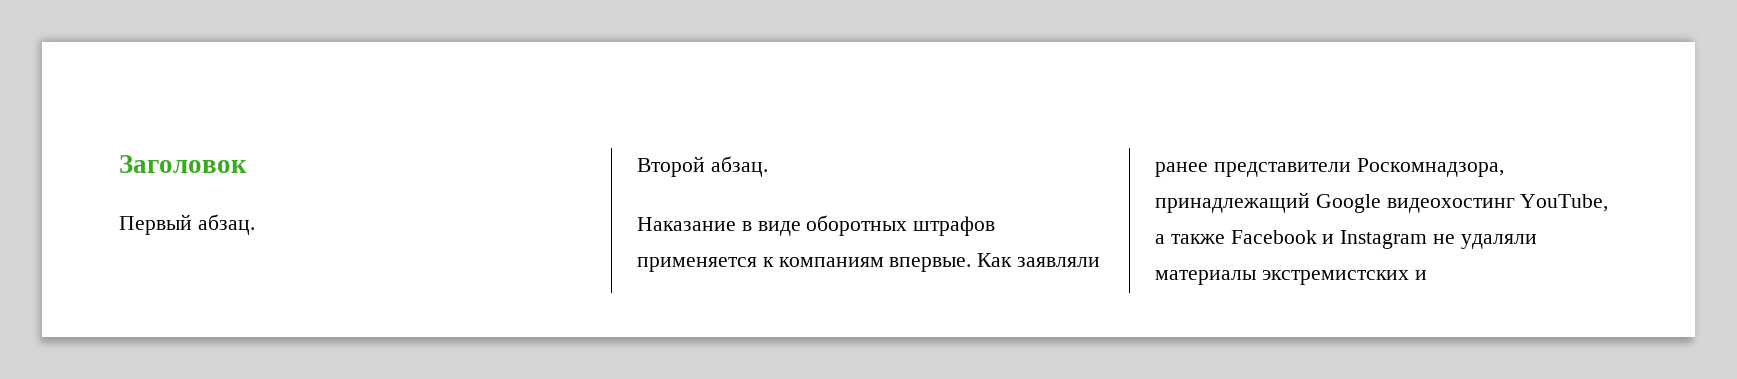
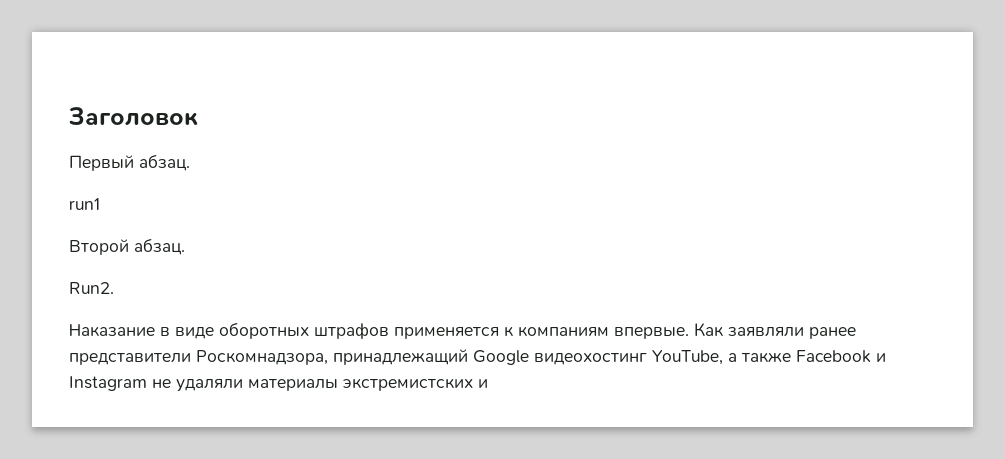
+ run1
+ Run2.

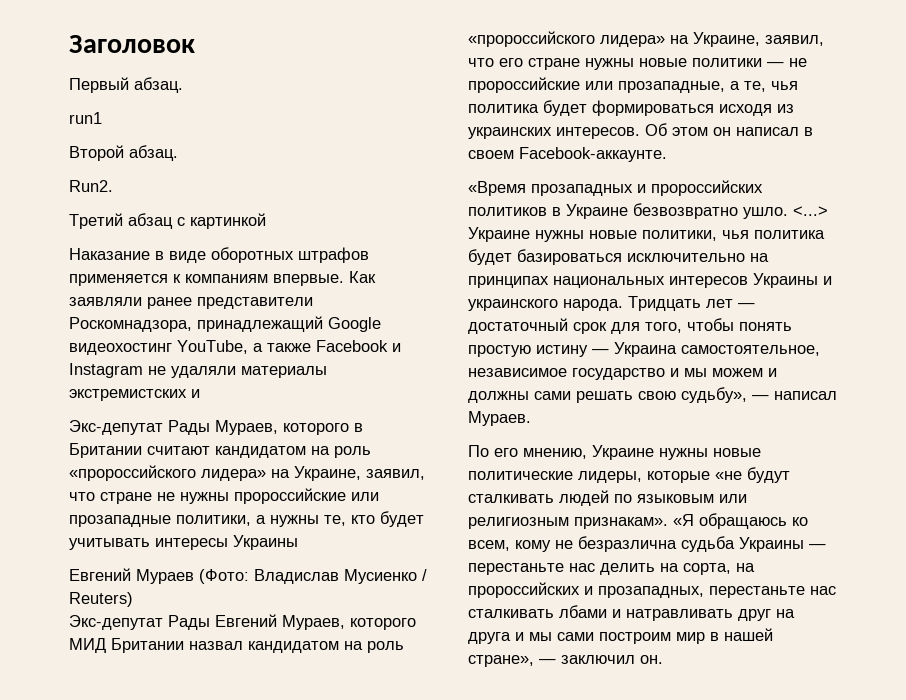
+ Третий абзац с картинкой
+ Экс-депутат Рады Мураев, которого в Британии считают кандидатом на роль «пророссийского лидера» на Украине, заявил, что стране не нужны пророссийские или прозападные политики, а нужны те, кто будет учитывать интересы Украины
+ Евгений Мураев (Фото: Владислав Мусиенко / Reuters)
+ Экс-депутат Рады Евгений Мураев, которого МИД Британии назвал кандидатом на роль «пророссийского лидера» на Украине, заявил, что его стране нужны новые политики — не пророссийские или прозападные, а те, чья политика будет формироваться исходя из украинских интересов. Об этом он написал в своем Facebook-аккаунте.
+ «Время прозападных и пророссийских политиков в Украине безвозвратно ушло. <...> Украине нужны новые политики, чья политика будет базироваться исключительно на принципах национальных интересов Украины и украинского народа. Тридцать лет — достаточный срок для того, чтобы понять простую истину — Украина самостоятельное, независимое государство и мы можем и должны сами решать свою судьбу», — написал Мураев.
+ По его мнению, Украине нужны новые политические лидеры, которые «не будут сталкивать людей по языковым или религиозным признакам». «Я обращаюсь ко всем, кому не безразлична судьба Украины — перестаньте нас делить на сорта, на пророссийских и прозападных, перестаньте нас сталкивать лбами и натравливать друг на друга и мы сами построим мир в нашей стране», — заключил он.

